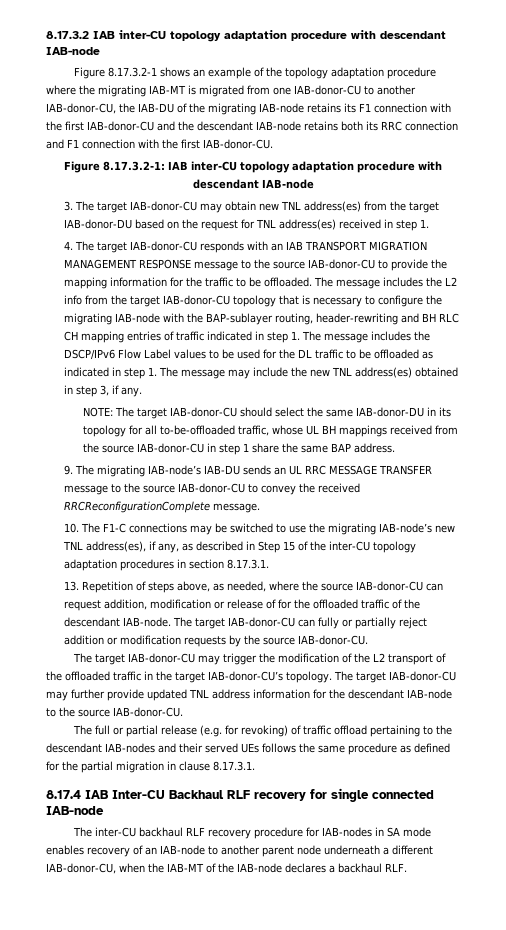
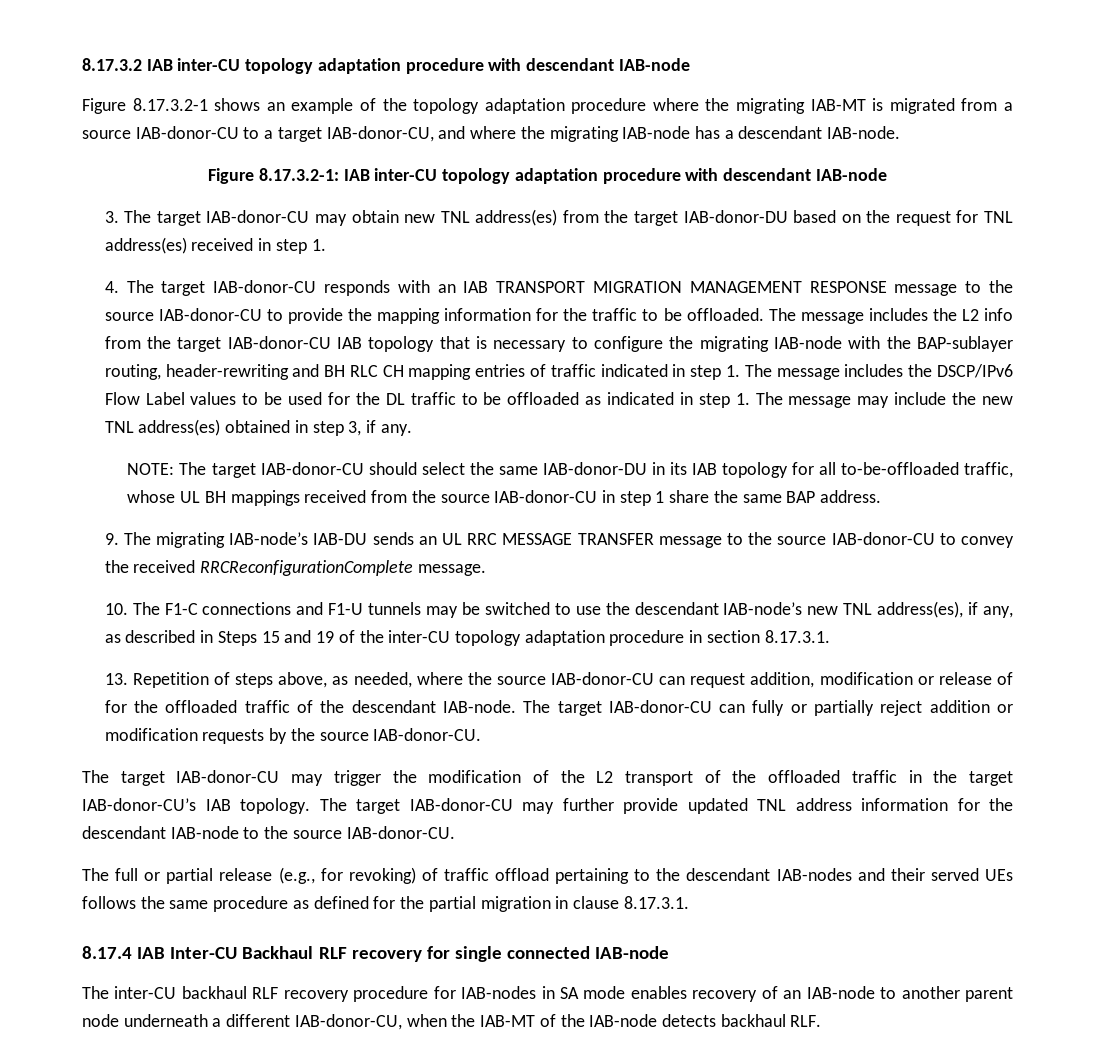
- Figure 8.17.3.2-1 shows an example of the topology adaptation procedure where the migrating IAB-MT is migrated from one IAB-donor-CU to another IAB-donor-CU, the IAB-DU of the migrating IAB-node retains its F1 connection with the first IAB-donor-CU and the descendant IAB-node retains both its RRC connection and F1 connection with the first IAB-donor-CU.
+ Figure 8.17.3.2-1 shows an example of the topology adaptation procedure where the migrating IAB-MT is migrated from a source IAB-donor-CU to a target IAB-donor-CU, and where the migrating IAB-node has a descendant IAB-node.
- The message includes the L2 info from the target IAB-donor-CU topology that is necessary to configure the migrating IAB-node with the BAP-sublayer routing, header-rewriting and BH RLC CH mapping entries of traffic indicated in step 1. The message includes the DSCP/IPv6 Flow Label values to be used for the DL traffic to be offloaded as indicated in step 1. The message may include the new TNL address(es) obtained in step 3, if any.
+ The message includes the L2 info from the target IAB-donor-CU IAB topology that is necessary to configure the migrating IAB-node with the BAP-sublayer routing, header-rewriting and BH RLC CH mapping entries of traffic indicated in step 1. The message includes the DSCP/IPv6 Flow Label values to be used for the DL traffic to be offloaded as indicated in step 1. The message may include the new TNL address(es) obtained in step 3, if any.
- NOTE: The target IAB-donor-CU should select the same IAB-donor-DU in its topology for all to-be-offloaded traffic, whose UL BH mappings received from the source IAB-donor-CU in step 1 share the same BAP address.
+ NOTE: The target IAB-donor-CU should select the same IAB-donor-DU in its IAB topology for all to-be-offloaded traffic, whose UL BH mappings received from the source IAB-donor-CU in step 1 share the same BAP address.
- 10. The F1-C connections may be switched to use the migrating IAB-node’s new TNL address(es), if any, as described in Step 15 of the inter-CU topology adaptation procedures in section 8.17.3.1.
+ 10. The F1-C connections and F1-U tunnels may be switched to use the descendant IAB-node’s new TNL address(es), if any, as described in Steps 15 and 19 of the inter-CU topology adaptation procedure in section 8.17.3.1.
- The target IAB-donor-CU may trigger the modification of the L2 transport of the offloaded traffic in the target IAB-donor-CU’s topology.
+ The target IAB-donor-CU may trigger the modification of the L2 transport of the offloaded traffic in the target IAB-donor-CU’s IAB topology.
- The full or partial release (e.g. for revoking) of traffic offload pertaining to the descendant IAB-nodes and their served UEs follows the same procedure as defined for the partial migration in clause 8.17.3.1.
+ The full or partial release (e.g., for revoking) of traffic offload pertaining to the descendant IAB-nodes and their served UEs follows the same procedure as defined for the partial migration in clause 8.17.3.1.
- The inter-CU backhaul RLF recovery procedure for IAB-nodes in SA mode enables recovery of an IAB-node to another parent node underneath a different IAB-donor-CU, when the IAB-MT of the IAB-node declares a backhaul RLF.
+ The inter-CU backhaul RLF recovery procedure for IAB-nodes in SA mode enables recovery of an IAB-node to another parent node underneath a different IAB-donor-CU, when the IAB-MT of the IAB-node detects backhaul RLF.

